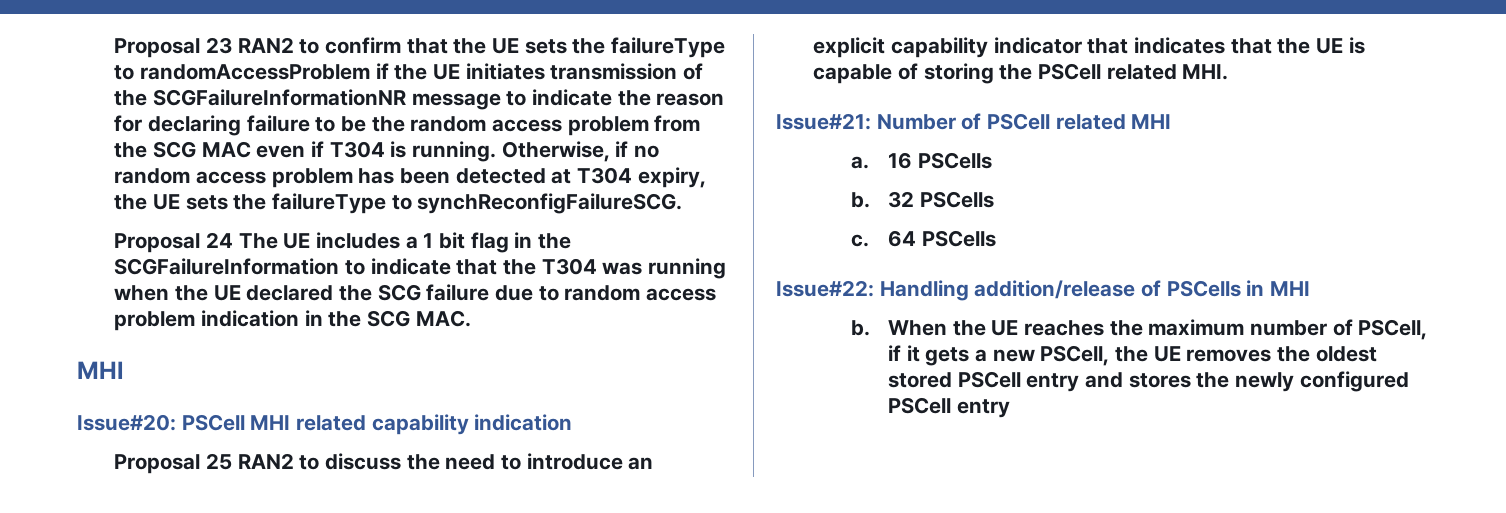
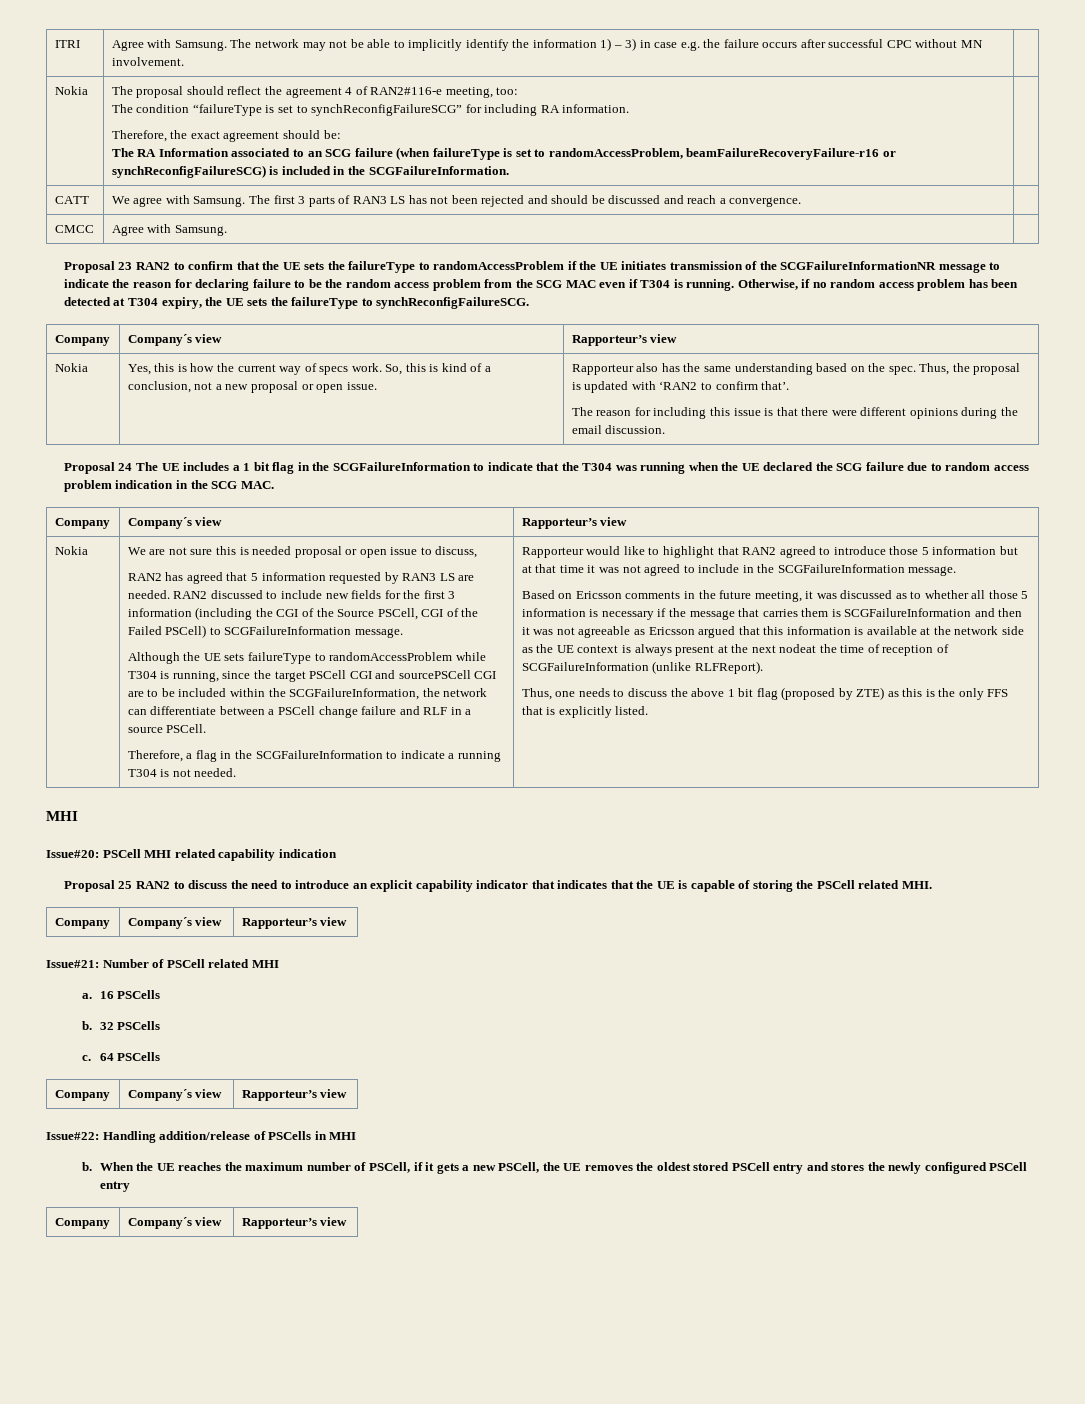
+ ITRI | Agree with Samsung. The network may not be able to implicitly identify the information 1) – 3) in case e.g. the failure occurs after successful CPC without MN involvement. |
+ Nokia | The proposal should reflect the agreement 4 of RAN2#116-e meeting, too:
+ The condition “failureType is set to synchReconfigFailureSCG” for including RA information.
+ Therefore, the exact agreement should be:
+ The RA Information associated to an SCG failure (when failureType is set to randomAccessProblem, beamFailureRecoveryFailure-r16 or synchReconfigFailureSCG) is included in the SCGFailureInformation. |
+ CATT | We agree with Samsung. The first 3 parts of RAN3 LS has not been rejected and should be discussed and reach a convergence. |
+ CMCC | Agree with Samsung. |
  Otherwise, if no random access problem has been detected at T304 expiry, the UE sets the failureType to synchReconfigFailureSCG.
+ Company | Company´s view | Rapporteur’s view
+ Nokia | Yes, this is how the current way of specs work. So, this is kind of a conclusion, not a new proposal or open issue. | Rapporteur also has the same understanding based on the spec. Thus, the proposal is updated with ‘RAN2 to confirm that’.
+ The reason for including this issue is that there were different opinions during the email discussion.
  Proposal 24 The UE includes a 1 bit flag in the SCGFailureInformation to indicate that the T304 was running when the UE declared the SCG failure due to random access problem indication in the SCG MAC.
+ Company | Company´s view | Rapporteur’s view
+ Nokia | We are not sure this is needed proposal or open issue to discuss,
+ RAN2 has agreed that 5 information requested by RAN3 LS are needed. RAN2 discussed to include new fields for the first 3 information (including the CGI of the Source PSCell, CGI of the Failed PSCell) to SCGFailureInformation message.
+ Although the UE sets failureType to randomAccessProblem while T304 is running, since the target PSCell CGI and sourcePSCell CGI are to be included within the SCGFailureInformation, the network can differentiate between a PSCell change failure and RLF in a source PSCell.
+ Therefore, a flag in the SCGFailureInformation to indicate a running T304 is not needed. | Rapporteur would like to highlight that RAN2 agreed to introduce those 5 information but at that time it was not agreed to include in the SCGFailureInformation message.
+ Based on Ericsson comments in the future meeting, it was discussed as to whether all those 5 information is necessary if the message that carries them is SCGFailureInformation and then it was not agreeable as Ericsson argued that this information is available at the network side as the UE context is always present at the next nodeat the time of reception of SCGFailureInformation (unlike RLFReport).
+ Thus, one needs to discuss the above 1 bit flag (proposed by ZTE) as this is the only FFS that is explicitly listed.
  Proposal 25 RAN2 to discuss the need to introduce an explicit capability indicator that indicates that the UE is capable of storing the PSCell related MHI.
+ Company | Company´s view | Rapporteur’s view
  64 PSCells
+ Company | Company´s view | Rapporteur’s view
  When the UE reaches the maximum number of PSCell, if it gets a new PSCell, the UE removes the oldest stored PSCell entry and stores the newly configured PSCell entry
+ Company | Company´s view | Rapporteur’s view

